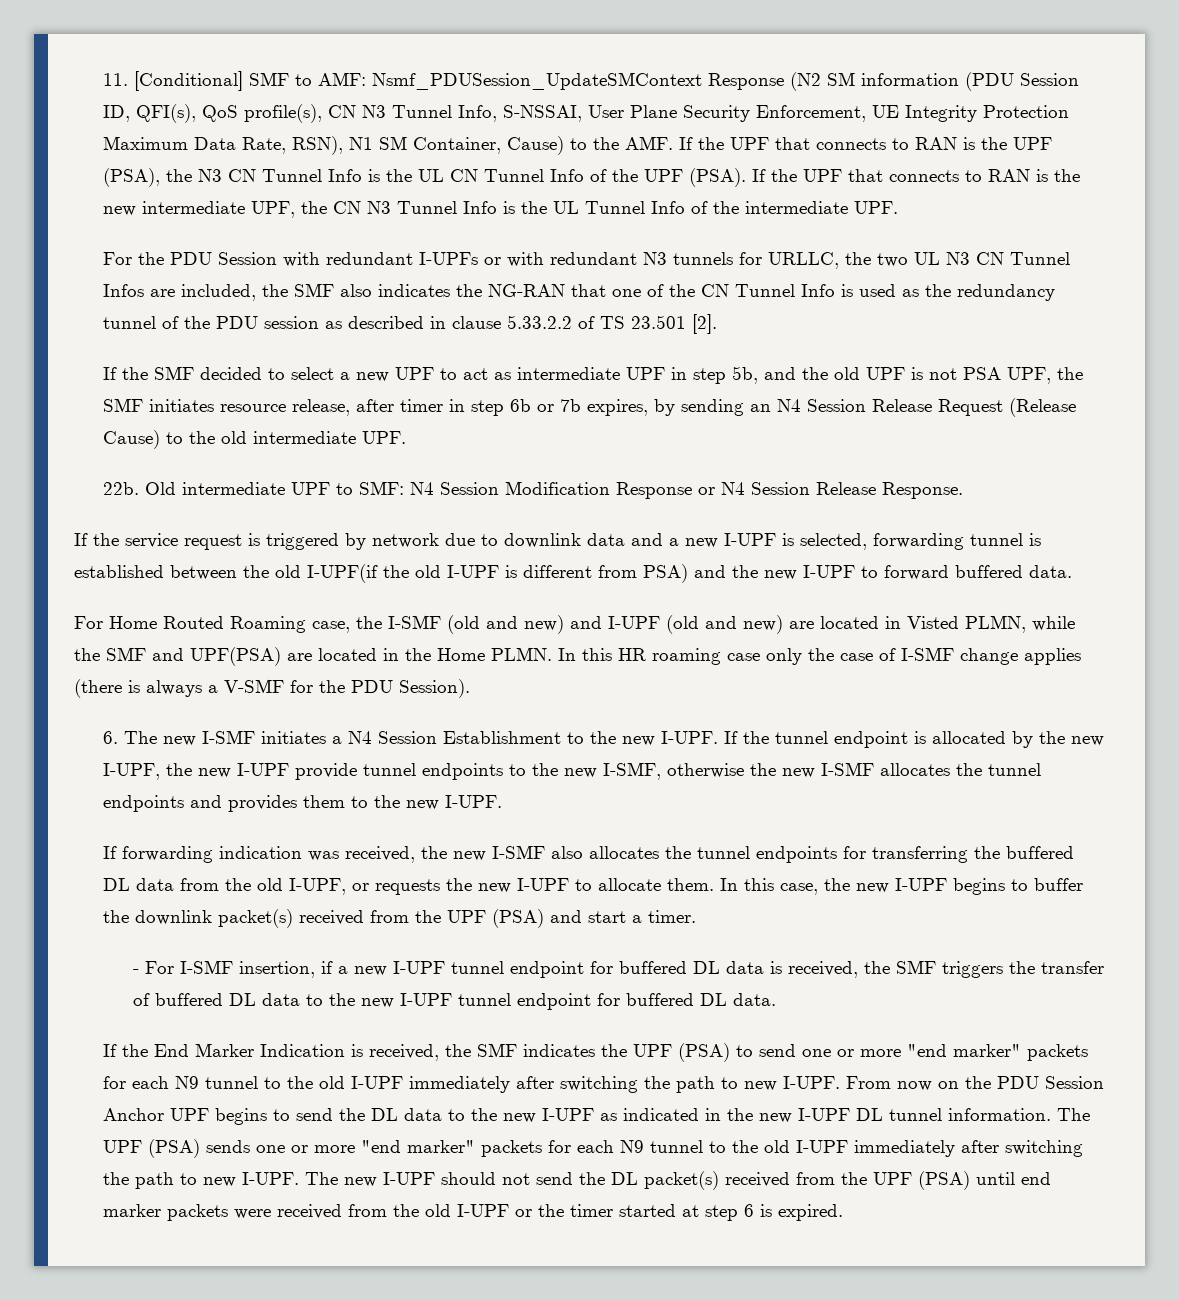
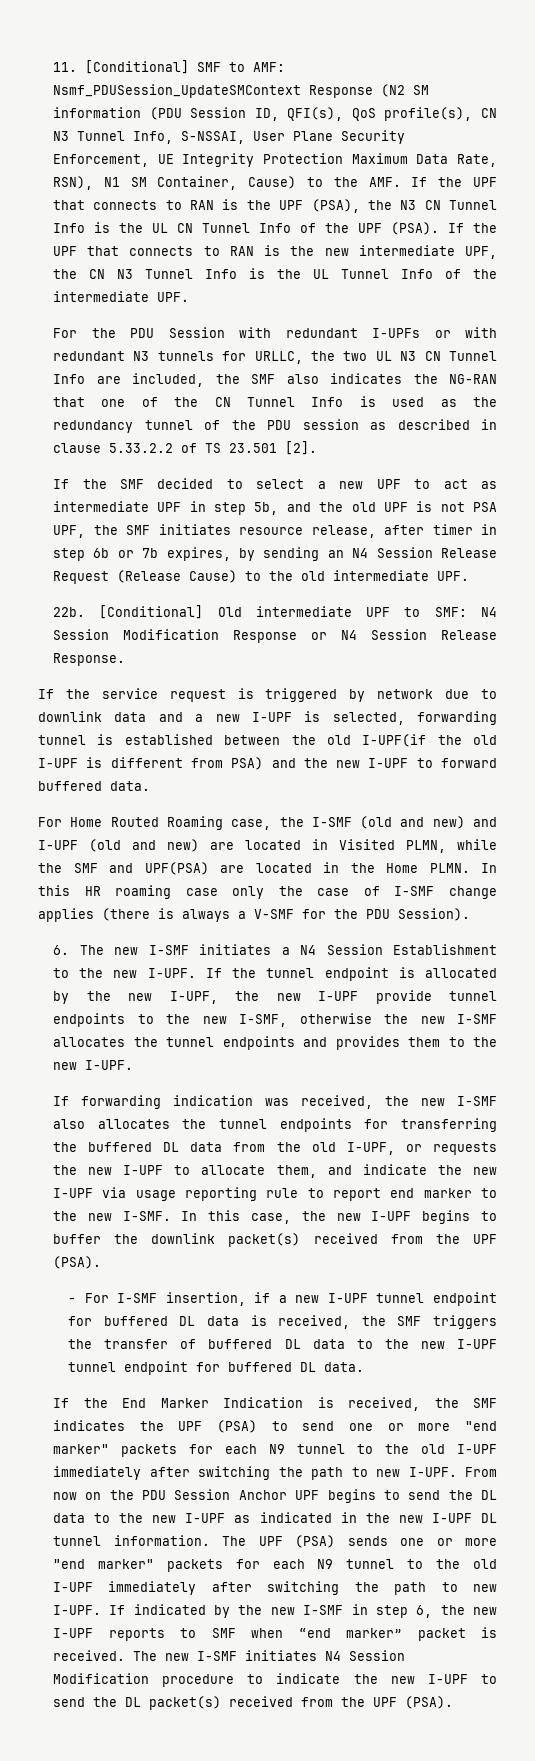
- For the PDU Session with redundant I-UPFs or with redundant N3 tunnels for URLLC, the two UL N3 CN Tunnel Infos are included, the SMF also indicates the NG-RAN that one of the CN Tunnel Info is used as the redundancy tunnel of the PDU session as described in clause 5.33.2.2 of TS 23.501 [2].
+ For the PDU Session with redundant I-UPFs or with redundant N3 tunnels for URLLC, the two UL N3 CN Tunnel Info are included, the SMF also indicates the NG-RAN that one of the CN Tunnel Info is used as the redundancy tunnel of the PDU session as described in clause 5.33.2.2 of TS 23.501 [2].
- Old intermediate UPF to SMF: N4 Session Modification Response or N4 Session Release Response.
+ [Conditional] Old intermediate UPF to SMF: N4 Session Modification Response or N4 Session Release Response.
- For Home Routed Roaming case, the I-SMF (old and new) and I-UPF (old and new) are located in Visted PLMN, while the SMF and UPF(PSA) are located in the Home PLMN.
+ For Home Routed Roaming case, the I-SMF (old and new) and I-UPF (old and new) are located in Visited PLMN, while the SMF and UPF(PSA) are located in the Home PLMN.
- If forwarding indication was received, the new I-SMF also allocates the tunnel endpoints for transferring the buffered DL data from the old I-UPF, or requests the new I-UPF to allocate them.
+ If forwarding indication was received, the new I-SMF also allocates the tunnel endpoints for transferring the buffered DL data from the old I-UPF, or requests the new I-UPF to allocate them, and indicate the new I-UPF via usage reporting rule to report end marker to the new I-SMF.
- In this case, the new I-UPF begins to buffer the downlink packet(s) received from the UPF (PSA) and start a timer.
+ In this case, the new I-UPF begins to buffer the downlink packet(s) received from the UPF (PSA).
- The new I-UPF should not send the DL packet(s) received from the UPF (PSA) until end marker packets were received from the old I-UPF or the timer started at step 6 is expired.
+ If indicated by the new I-SMF in step 6, the new I-UPF reports to SMF when “end marker” packet is received. The new I-SMF initiates N4 Session Modification procedure to indicate the new I-UPF to send the DL packet(s) received from the UPF (PSA).

